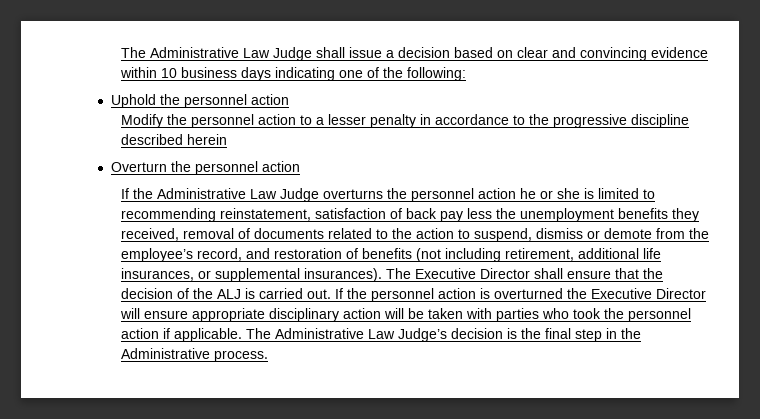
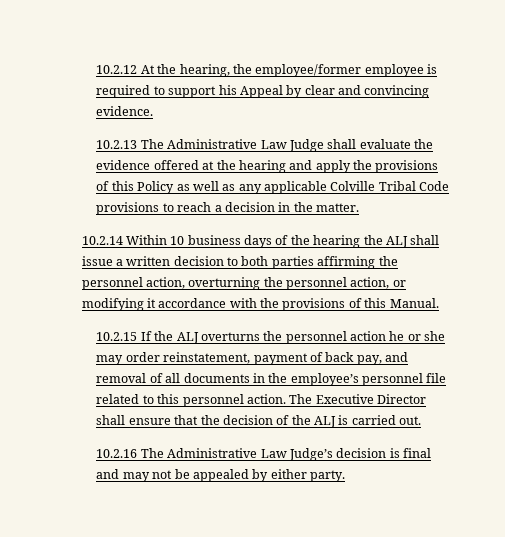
- The Administrative Law Judge shall issue a decision based on clear and convincing evidence within 10 business days indicating one of the following:
- Uphold the personnel action
- Modify the personnel action to a lesser penalty in accordance to the progressive discipline described herein
- Overturn the personnel action
- If the Administrative Law Judge overturns the personnel action he or she is limited to recommending reinstatement, satisfaction of back pay less the unemployment benefits they received, removal of documents related to the action to suspend, dismiss or demote from the employee’s record, and restoration of benefits (not including retirement, additional life insurances, or supplemental insurances).
+ 10.2.12 At the hearing, the employee/former employee is required to support his Appeal by clear and convincing evidence.
+ 10.2.13 The Administrative Law Judge shall evaluate the evidence offered at the hearing and apply the provisions of this Policy as well as any applicable Colville Tribal Code provisions to reach a decision in the matter.
+ 10.2.14 Within 10 business days of the hearing the ALJ shall issue a written decision to both parties affirming the personnel action, overturning the personnel action, or modifying it accordance with the provisions of this Manual.
+ 10.2.15 If the ALJ overturns the personnel action he or she may order reinstatement, payment of back pay, and removal of all documents in the employee’s personnel file related to this personnel action.
- The Executive Director shall ensure that the decision of the ALJ is carried out. If the personnel action is overturned the Executive Director will ensure appropriate disciplinary action will be taken with parties who took the personnel action if applicable. The Administrative Law Judge’s decision is the final step in the Administrative process.
+ The Executive Director shall ensure that the decision of the ALJ is carried out.
+ 10.2.16 The Administrative Law Judge’s decision is final and may not be appealed by either party.

